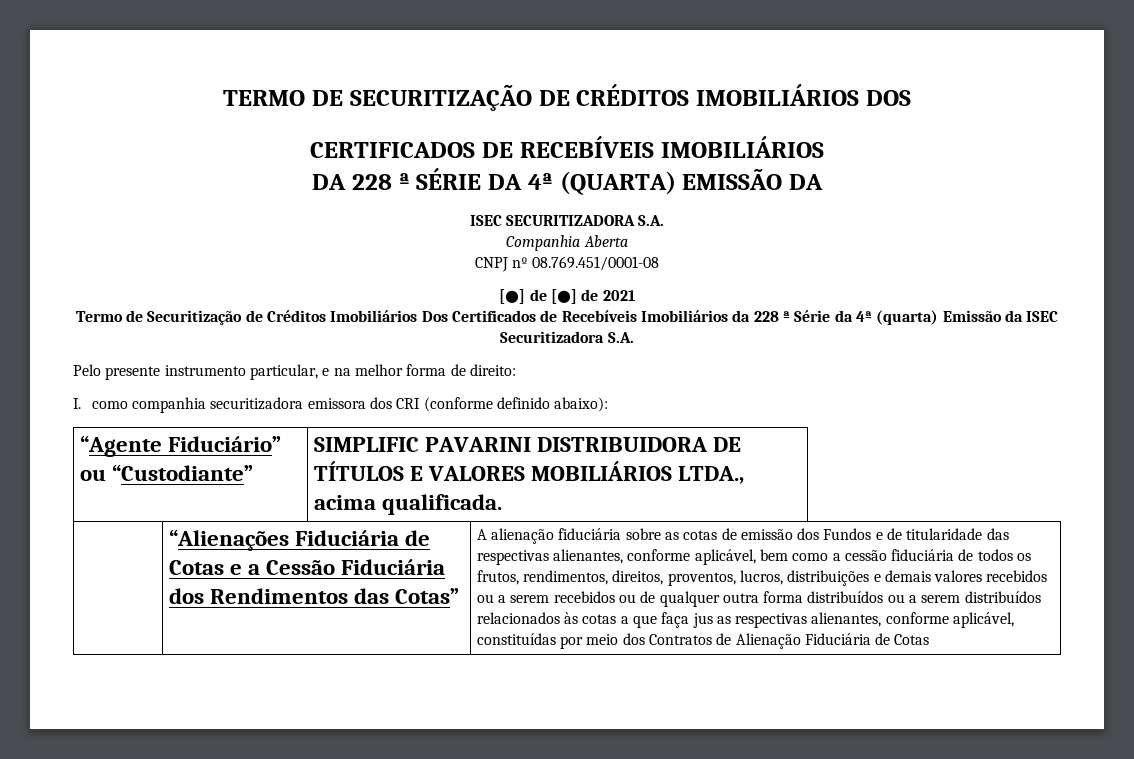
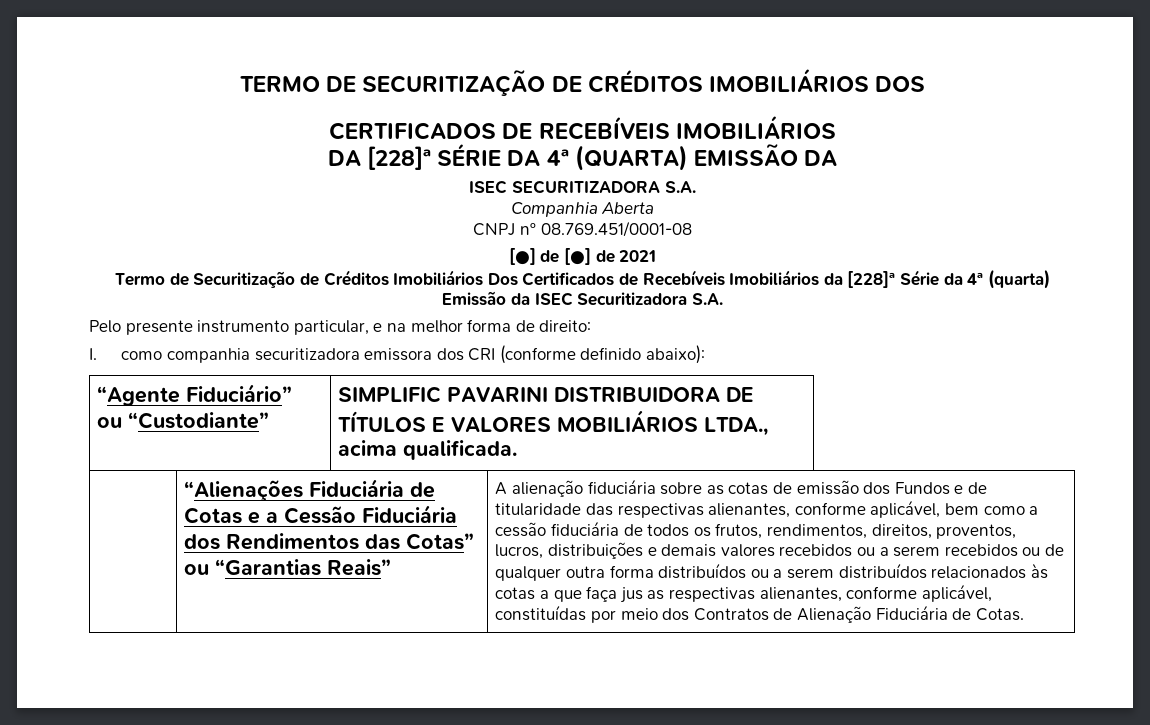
- DA 228 ª SÉRIE DA 4ª (QUARTA) EMISSÃO DA
+ DA [228]ª SÉRIE DA 4ª (QUARTA) EMISSÃO DA
- Termo de Securitização de Créditos Imobiliários Dos Certificados de Recebíveis Imobiliários da 228 ª Série da 4ª (quarta) Emissão da ISEC Securitizadora S.A.
+ Termo de Securitização de Créditos Imobiliários Dos Certificados de Recebíveis Imobiliários da [228]ª Série da 4ª (quarta) Emissão da ISEC Securitizadora S.A.
- “Alienações Fiduciária de Cotas e a Cessão Fiduciária dos Rendimentos das Cotas”
+ “Alienações Fiduciária de Cotas e a Cessão Fiduciária dos Rendimentos das Cotas” ou “Garantias Reais”
- A alienação fiduciária sobre as cotas de emissão dos Fundos e de titularidade das respectivas alienantes, conforme aplicável, bem como a cessão fiduciária de todos os frutos, rendimentos, direitos, proventos, lucros, distribuições e demais valores recebidos ou a serem recebidos ou de qualquer outra forma distribuídos ou a serem distribuídos relacionados às cotas a que faça jus as respectivas alienantes, conforme aplicável, constituídas por meio dos Contratos de Alienação Fiduciária de Cotas
+ A alienação fiduciária sobre as cotas de emissão dos Fundos e de titularidade das respectivas alienantes, conforme aplicável, bem como a cessão fiduciária de todos os frutos, rendimentos, direitos, proventos, lucros, distribuições e demais valores recebidos ou a serem recebidos ou de qualquer outra forma distribuídos ou a serem distribuídos relacionados às cotas a que faça jus as respectivas alienantes, conforme aplicável, constituídas por meio dos Contratos de Alienação Fiduciária de Cotas.

